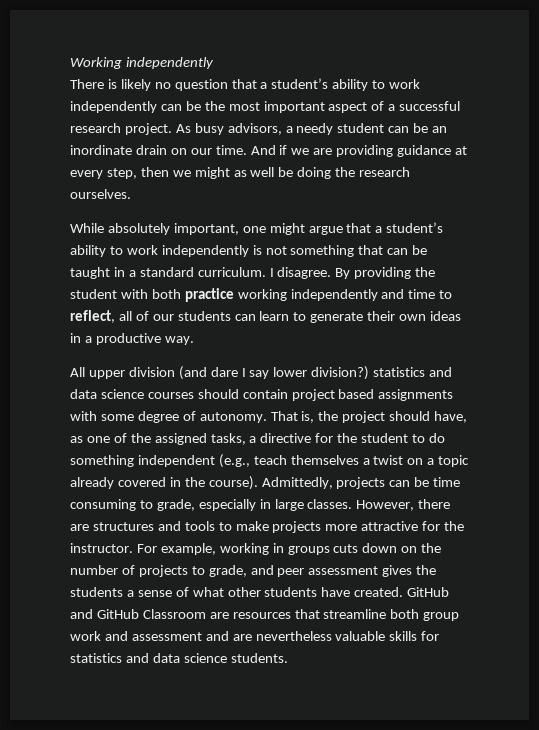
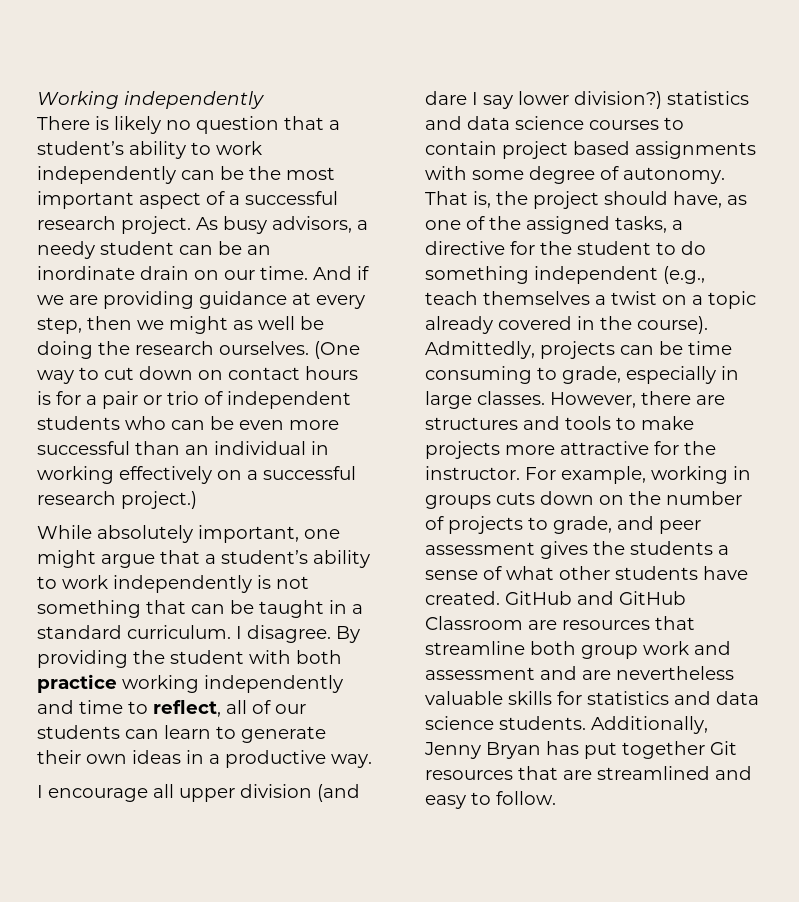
+ (One way to cut down on contact hours is for a pair or trio of independent students who can be even more successful than an individual in working effectively on a successful research project.)
- All upper division (and dare I say lower division?) statistics and data science courses should contain project based assignments with some degree of autonomy.
+ I encourage all upper division (and dare I say lower division?) statistics and data science courses to contain project based assignments with some degree of autonomy.
+ Additionally, Jenny Bryan has put together Git resources that are streamlined and easy to follow.

